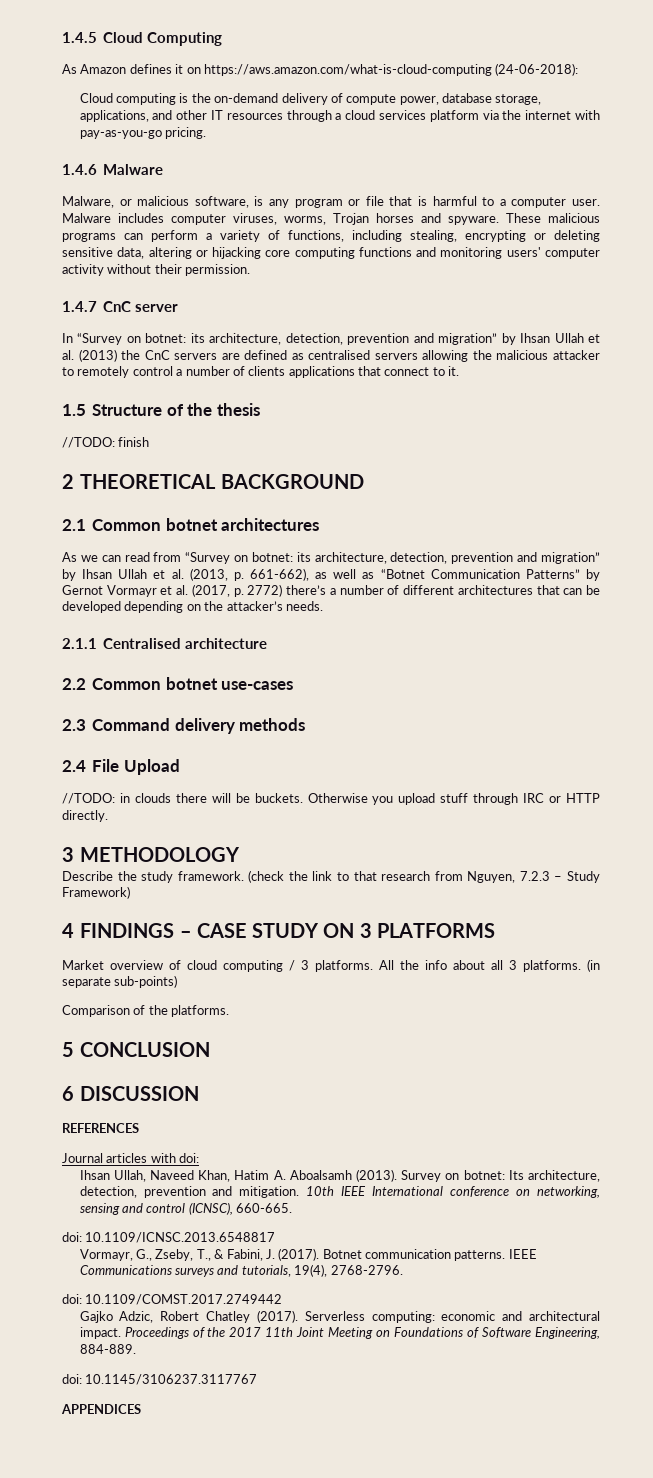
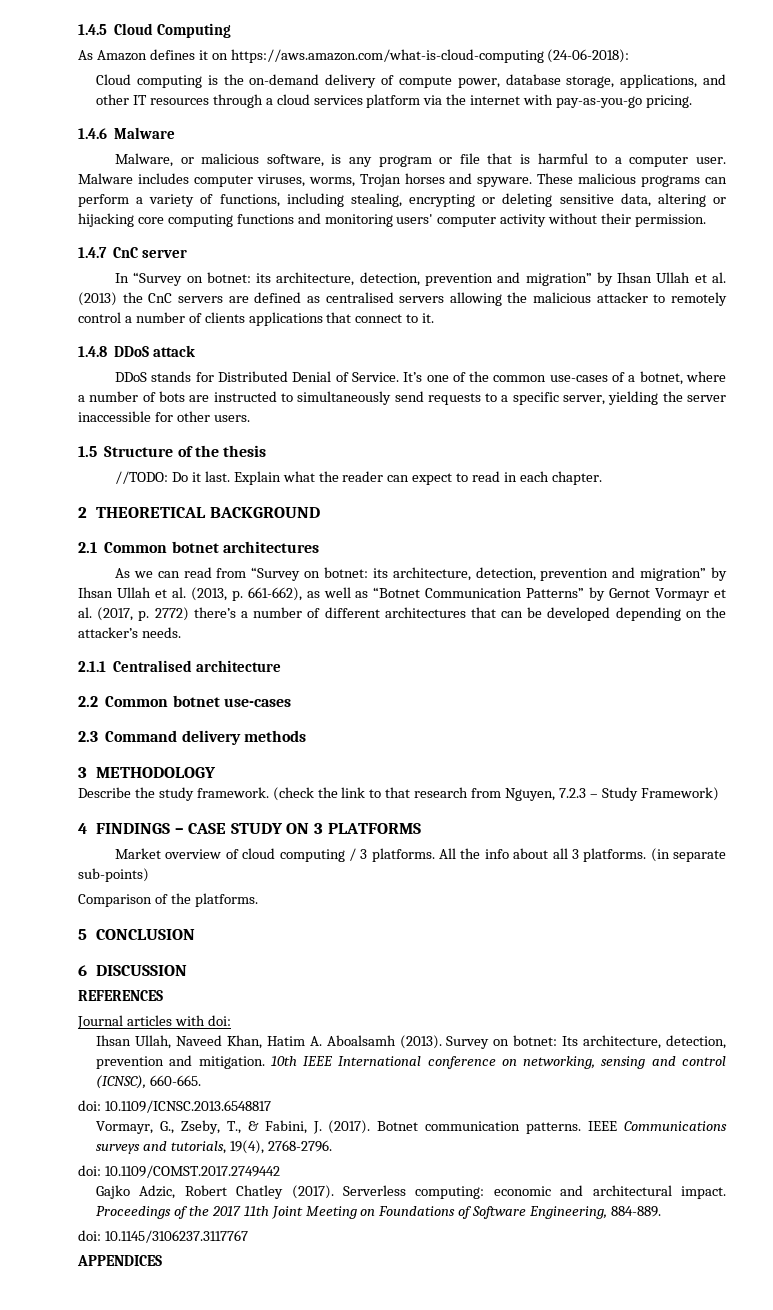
+ 1.4.8 DDoS attack
+ DDoS stands for Distributed Denial of Service. It’s one of the common use-cases of a botnet, where a number of bots are instructed to simultaneously send requests to a specific server, yielding the server inaccessible for other users.
- //TODO: finish
+ //TODO: Do it last. Explain what the reader can expect to read in each chapter.
- 2.4 File Upload
- //TODO: in clouds there will be buckets. Otherwise you upload stuff through IRC or HTTP directly.

